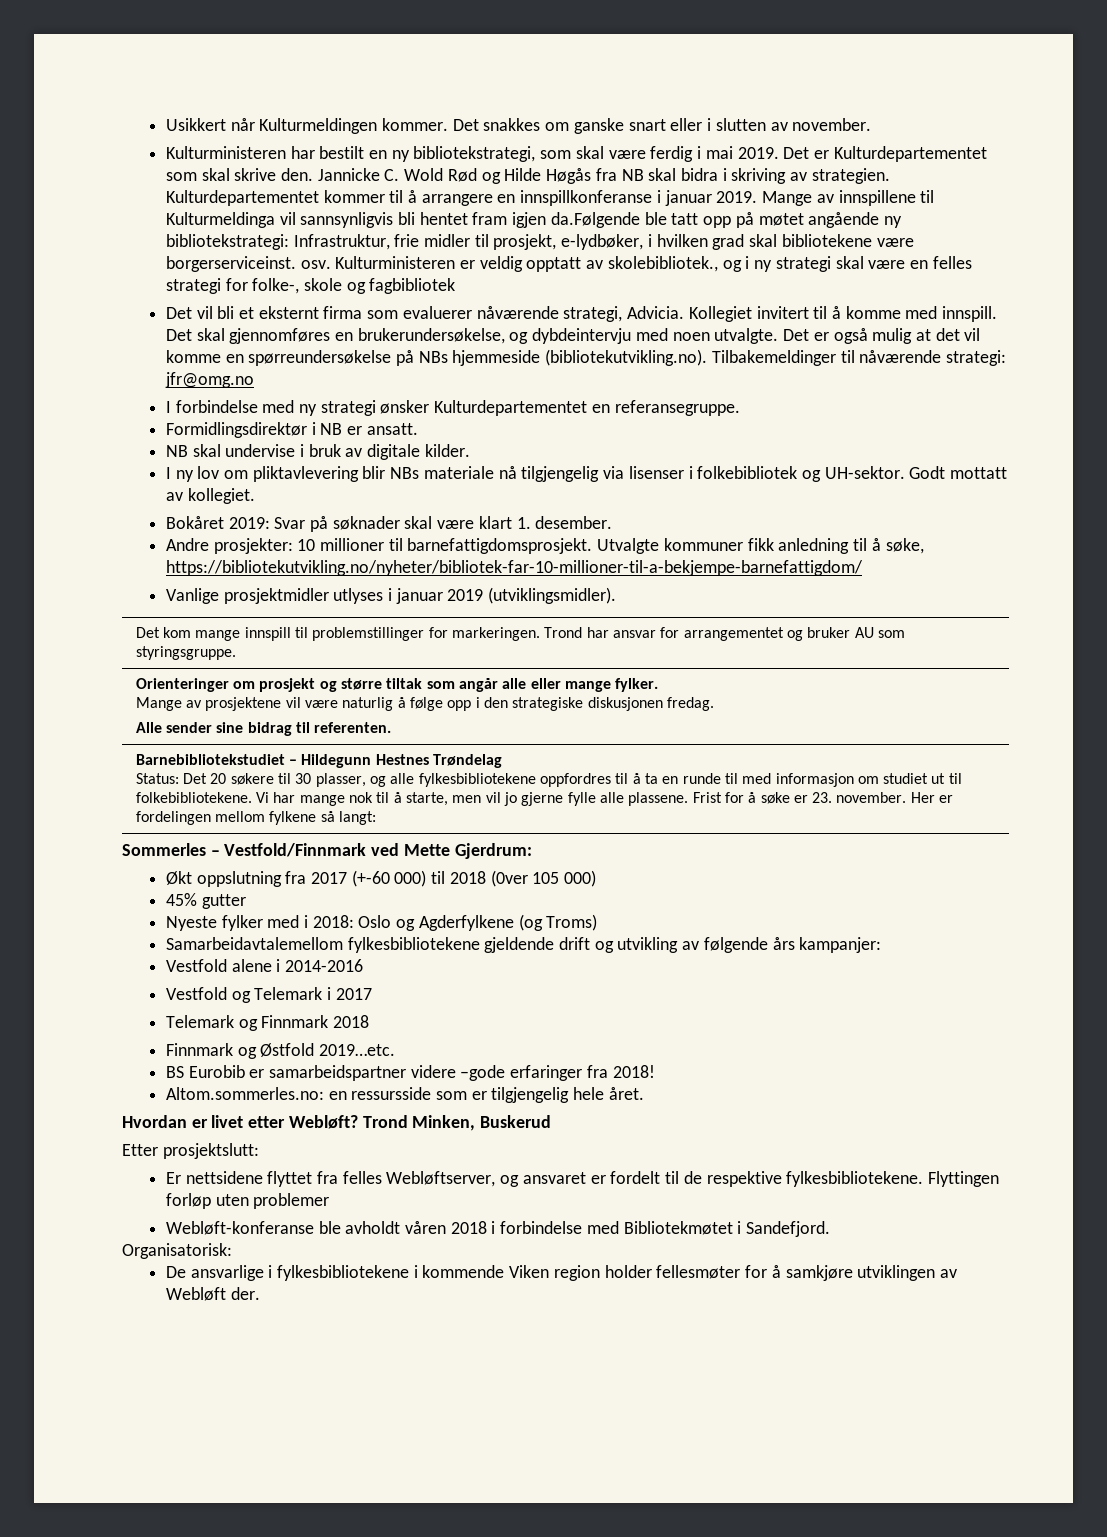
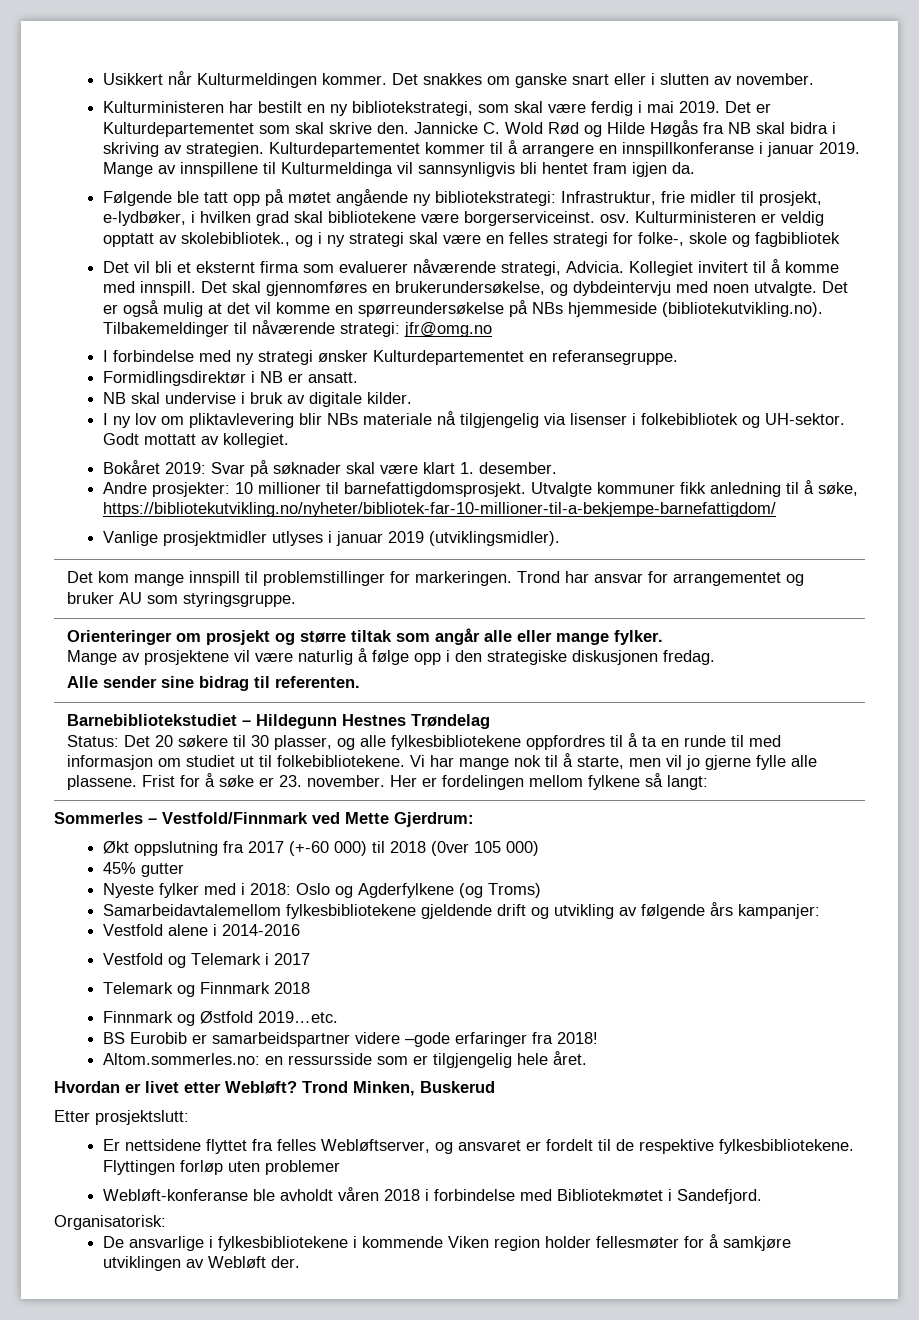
- Mange av innspillene til Kulturmeldinga vil sannsynligvis bli hentet fram igjen da.Følgende ble tatt opp på møtet angående ny bibliotekstrategi: Infrastruktur, frie midler til prosjekt, e-lydbøker, i hvilken grad skal bibliotekene være borgerserviceinst. osv.
+ Mange av innspillene til Kulturmeldinga vil sannsynligvis bli hentet fram igjen da.
+ Følgende ble tatt opp på møtet angående ny bibliotekstrategi: Infrastruktur, frie midler til prosjekt, e-lydbøker, i hvilken grad skal bibliotekene være borgerserviceinst. osv.

